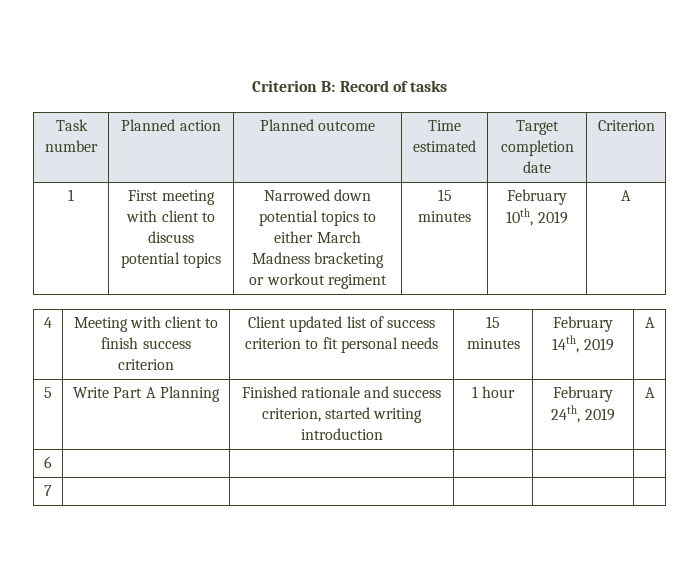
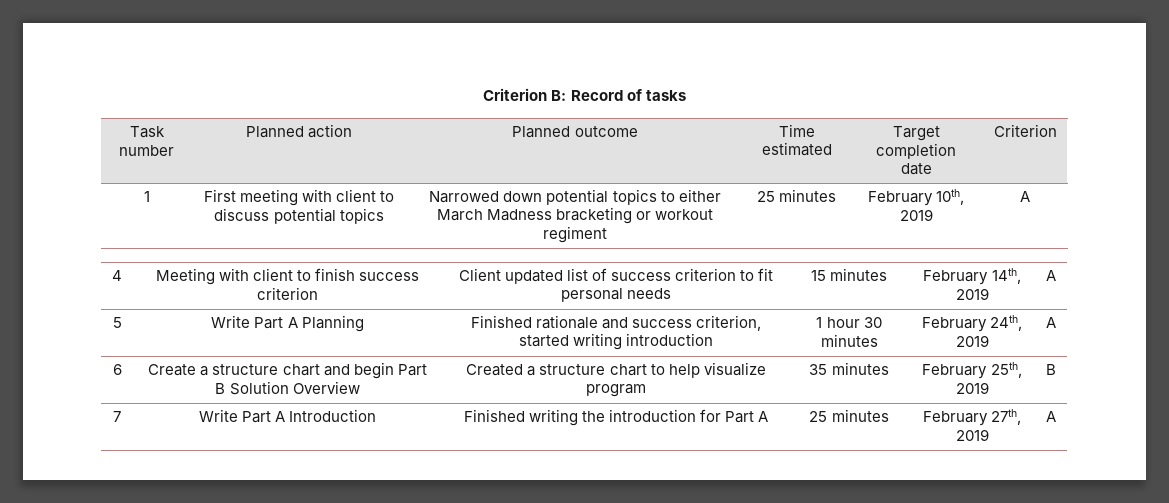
- 1 | First meeting with client to discuss potential topics | Narrowed down potential topics to either March Madness bracketing or workout regiment | 15 minutes | February 10th, 2019 | A
+ 1 | First meeting with client to discuss potential topics | Narrowed down potential topics to either March Madness bracketing or workout regiment | 25 minutes | February 10th, 2019 | A
- 5 | Write Part A Planning | Finished rationale and success criterion, started writing introduction | 1 hour | February 24th, 2019 | A
+ 5 | Write Part A Planning | Finished rationale and success criterion, started writing introduction | 1 hour 30 minutes | February 24th, 2019 | A
- 6 | | | | |
- 7 | | | | |
+ 6 | Create a structure chart and begin Part B Solution Overview | Created a structure chart to help visualize program | 35 minutes | February 25th, 2019 | B
+ 7 | Write Part A Introduction | Finished writing the introduction for Part A | 25 minutes | February 27th, 2019 | A

